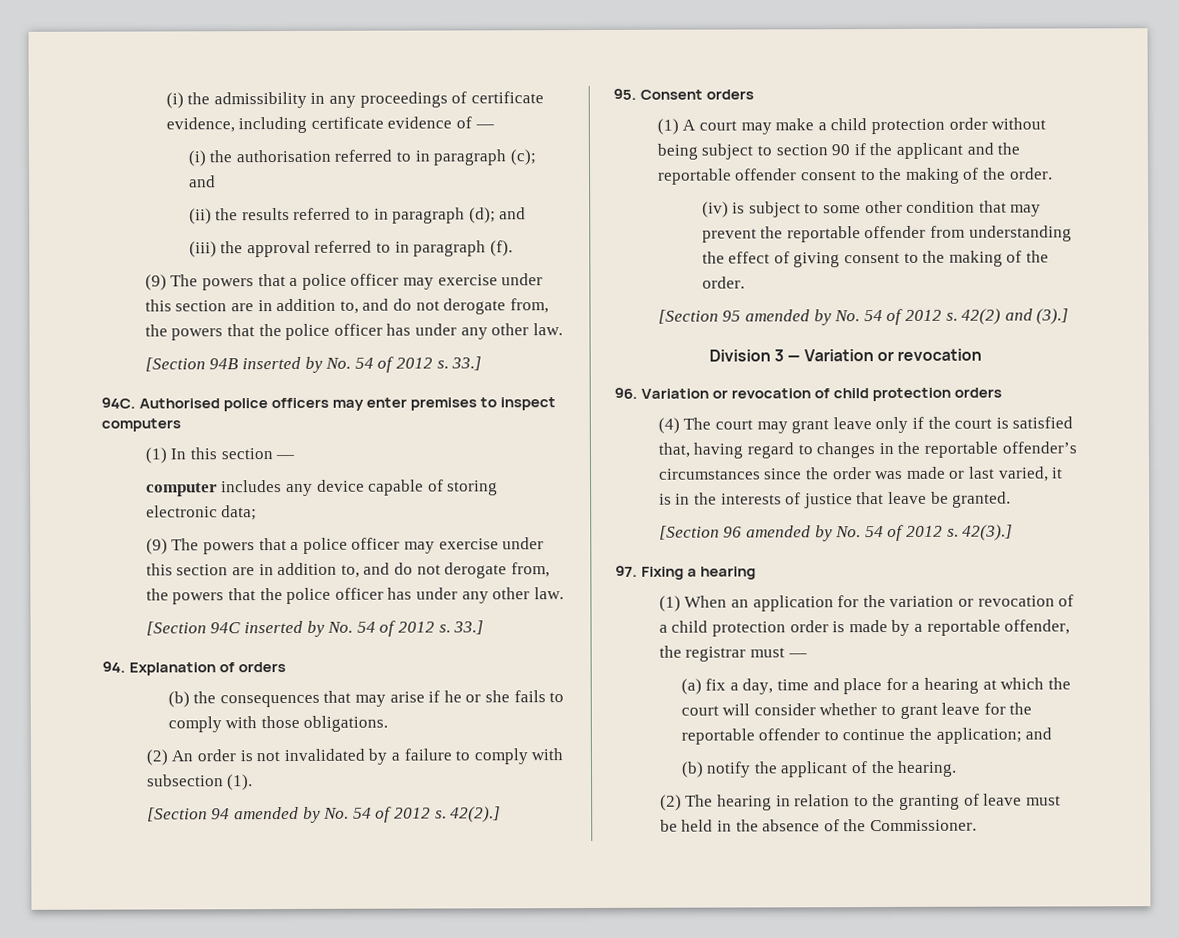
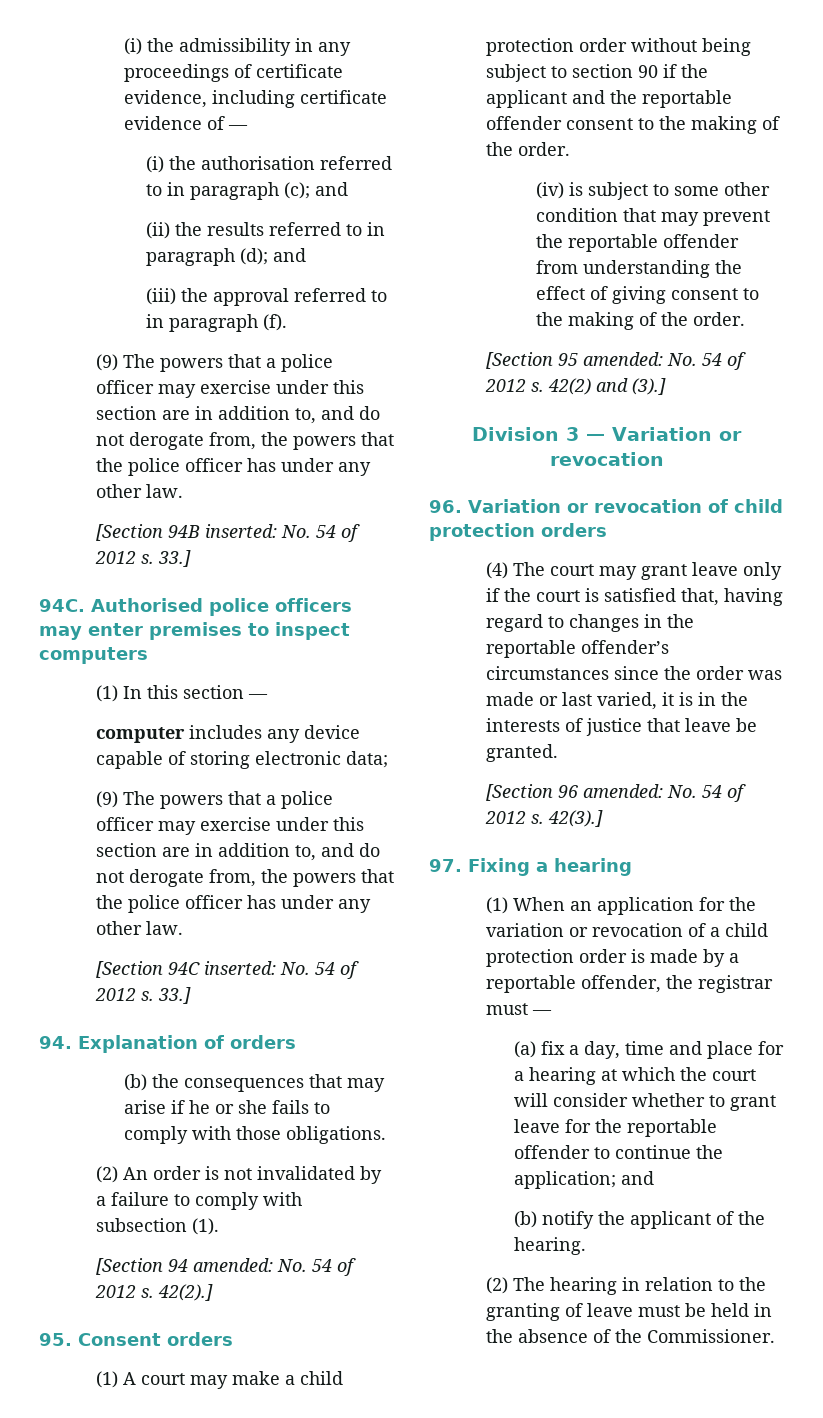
- [Section 94B inserted by No. 54 of 2012 s.
+ [Section 94B inserted: No. 54 of 2012 s.
- [Section 94C inserted by No. 54 of 2012 s.
+ [Section 94C inserted: No. 54 of 2012 s.
- [Section 94 amended by No. 54 of 2012 s.
+ [Section 94 amended: No. 54 of 2012 s.
- [Section 95 amended by No. 54 of 2012 s.
+ [Section 95 amended: No. 54 of 2012 s.
- [Section 96 amended by No. 54 of 2012 s.
+ [Section 96 amended: No. 54 of 2012 s.

